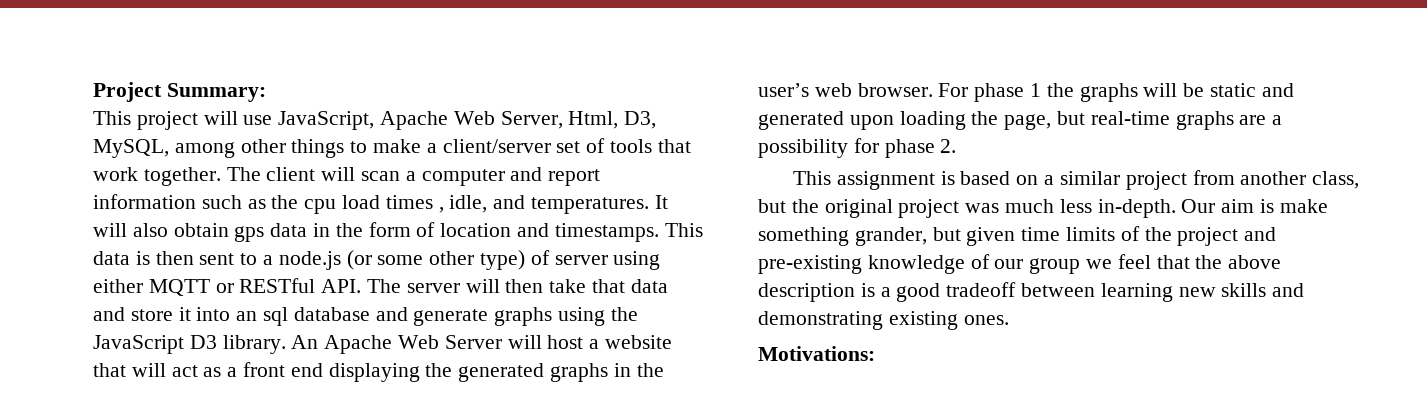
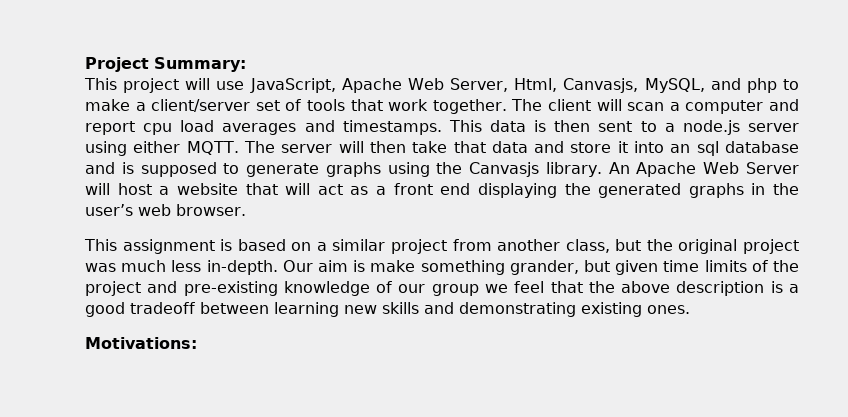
- This project will use JavaScript, Apache Web Server, Html, D3, MySQL, among other things to make a client/server set of tools that work together.
+ This project will use JavaScript, Apache Web Server, Html, Canvasjs, MySQL, and php to make a client/server set of tools that work together.
- The client will scan a computer and report information such as the cpu load times , idle, and temperatures. It will also obtain gps data in the form of location and timestamps.
+ The client will scan a computer and report cpu load averages and timestamps.
- This data is then sent to a node.js (or some other type) of server using either MQTT or RESTful API. The server will then take that data and store it into an sql database and generate graphs using the JavaScript D3 library.
+ This data is then sent to a node.js server using either MQTT. The server will then take that data and store it into an sql database and is supposed to generate graphs using the Canvasjs library.
- For phase 1 the graphs will be static and generated upon loading the page, but real-time graphs are a possibility for phase 2.

